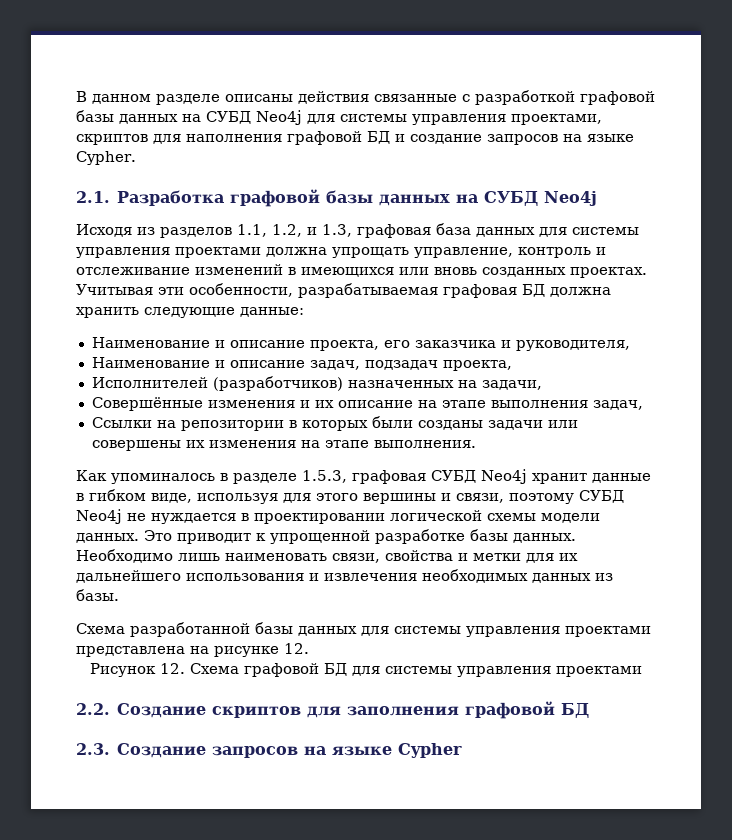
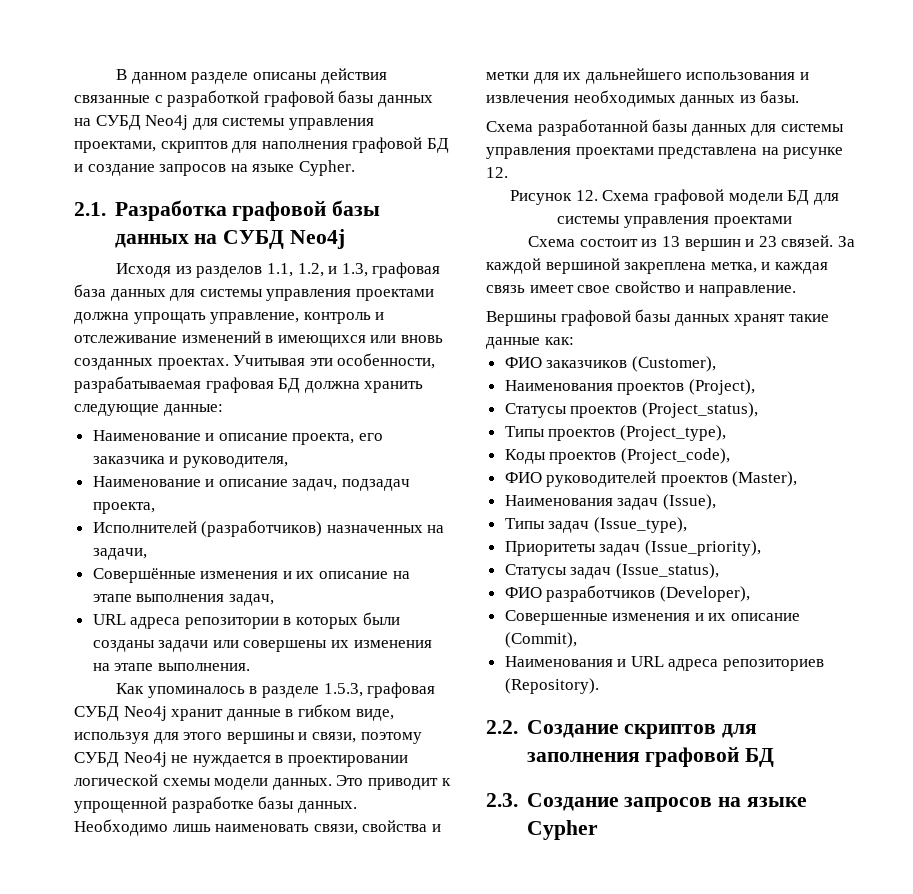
- Ссылки на репозитории в которых были созданы задачи или совершены их изменения на этапе выполнения.
+ URL адреса репозитории в которых были созданы задачи или совершены их изменения на этапе выполнения.
- Рисунок 12. Схема графовой БД для системы управления проектами
+ Рисунок 12. Схема графовой модели БД для системы управления проектами
+ Схема состоит из 13 вершин и 23 связей. За каждой вершиной закреплена метка, и каждая связь имеет свое свойство и направление.
+ Вершины графовой базы данных хранят такие данные как:
+ ФИО заказчиков (Customer),
+ Наименования проектов (Project),
+ Статусы проектов (Project_status),
+ Типы проектов (Project_type),
+ Коды проектов (Project_code),
+ ФИО руководителей проектов (Master),
+ Наименования задач (Issue),
+ Типы задач (Issue_type),
+ Приоритеты задач (Issue_priority),
+ Статусы задач (Issue_status),
+ ФИО разработчиков (Developer),
+ Совершенные изменения и их описание (Commit),
+ Наименования и URL адреса репозиториев (Repository).

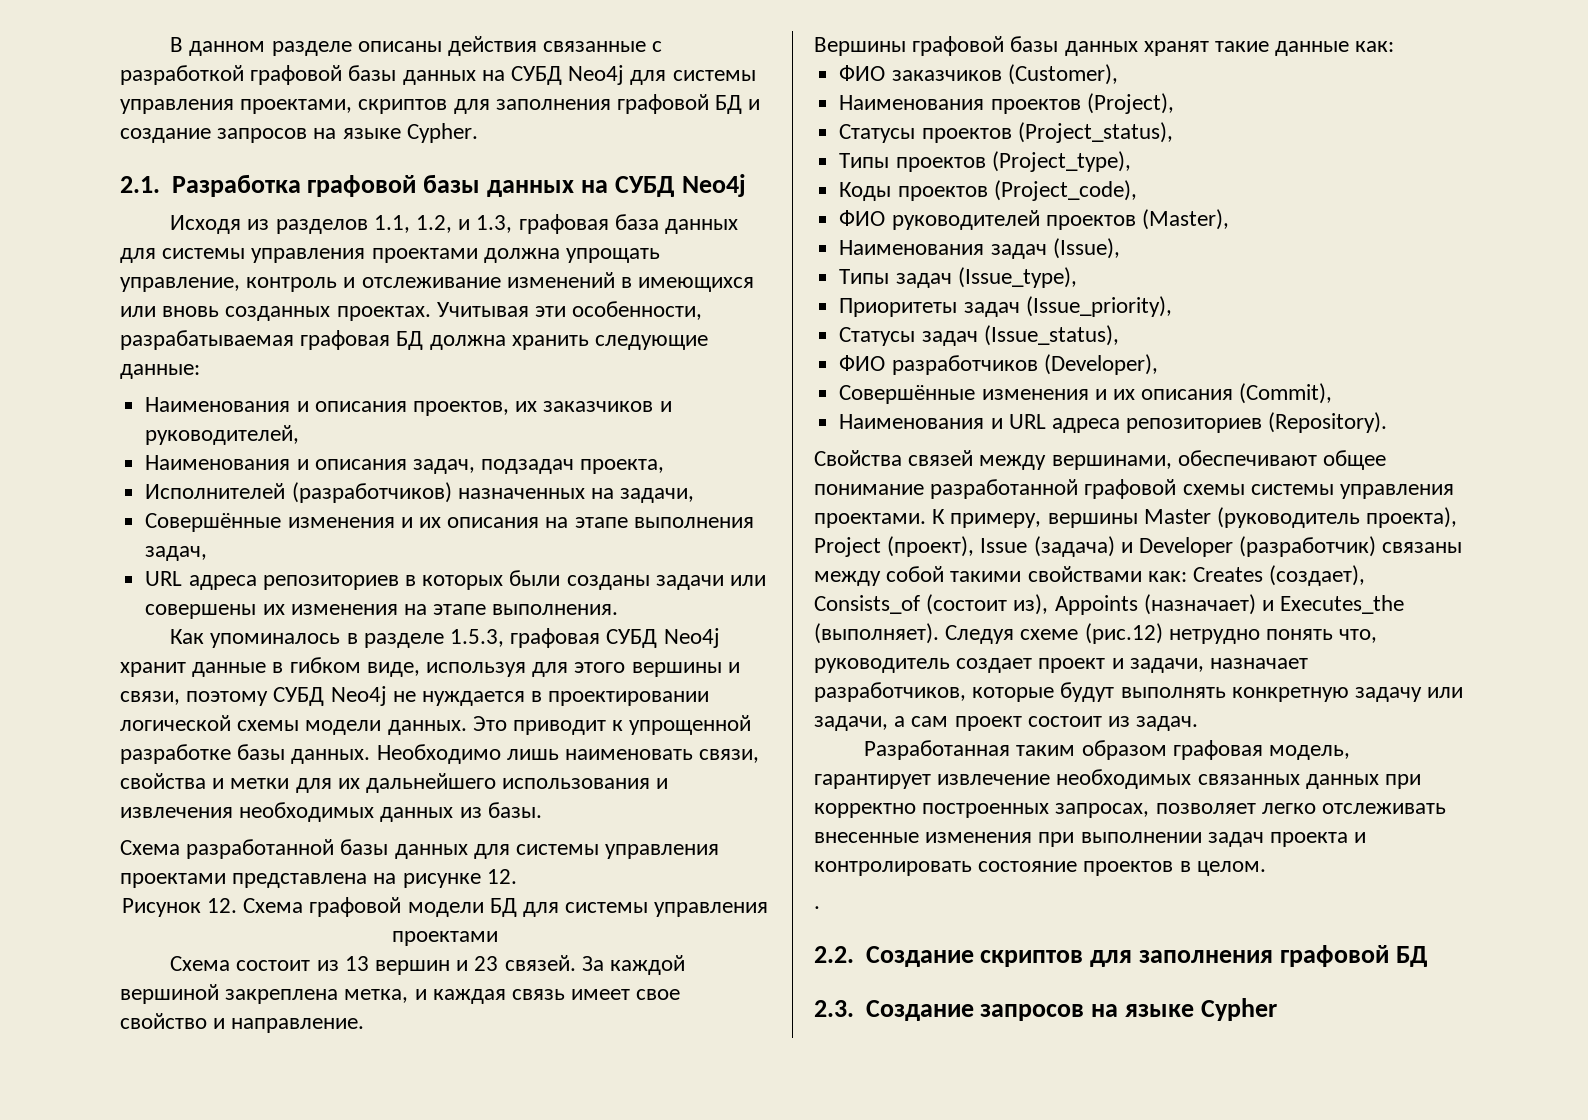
- В данном разделе описаны действия связанные с разработкой графовой базы данных на СУБД Neo4j для системы управления проектами, скриптов для наполнения графовой БД и создание запросов на языке Cypher.
+ В данном разделе описаны действия связанные с разработкой графовой базы данных на СУБД Neo4j для системы управления проектами, скриптов для заполнения графовой БД и создание запросов на языке Cypher.
- Наименование и описание проекта, его заказчика и руководителя,
- Наименование и описание задач, подзадач проекта,
+ Наименования и описания проектов, их заказчиков и руководителей,
+ Наименования и описания задач, подзадач проекта,
- Совершённые изменения и их описание на этапе выполнения задач,
+ Совершённые изменения и их описания на этапе выполнения задач,
- URL адреса репозитории в которых были созданы задачи или совершены их изменения на этапе выполнения.
+ URL адреса репозиториев в которых были созданы задачи или совершены их изменения на этапе выполнения.
- Совершенные изменения и их описание (Commit),
+ Совершённые изменения и их описания (Commit),
+ Свойства связей между вершинами, обеспечивают общее понимание разработанной графовой схемы системы управления проектами. К примеру, вершины Master (руководитель проекта), Project (проект), Issue (задача) и Developer (разработчик) связаны между собой такими свойствами как: Creates (создает), Consists_of (состоит из), Appoints (назначает) и Executes_the (выполняет). Следуя схеме (рис.12) нетрудно понять что, руководитель создает проект и задачи, назначает разработчиков, которые будут выполнять конкретную задачу или задачи, а сам проект состоит из задач.
+ Разработанная таким образом графовая модель, гарантирует извлечение необходимых связанных данных при корректно построенных запросах, позволяет легко отслеживать внесенные изменения при выполнении задач проекта и контролировать состояние проектов в целом.
+ .

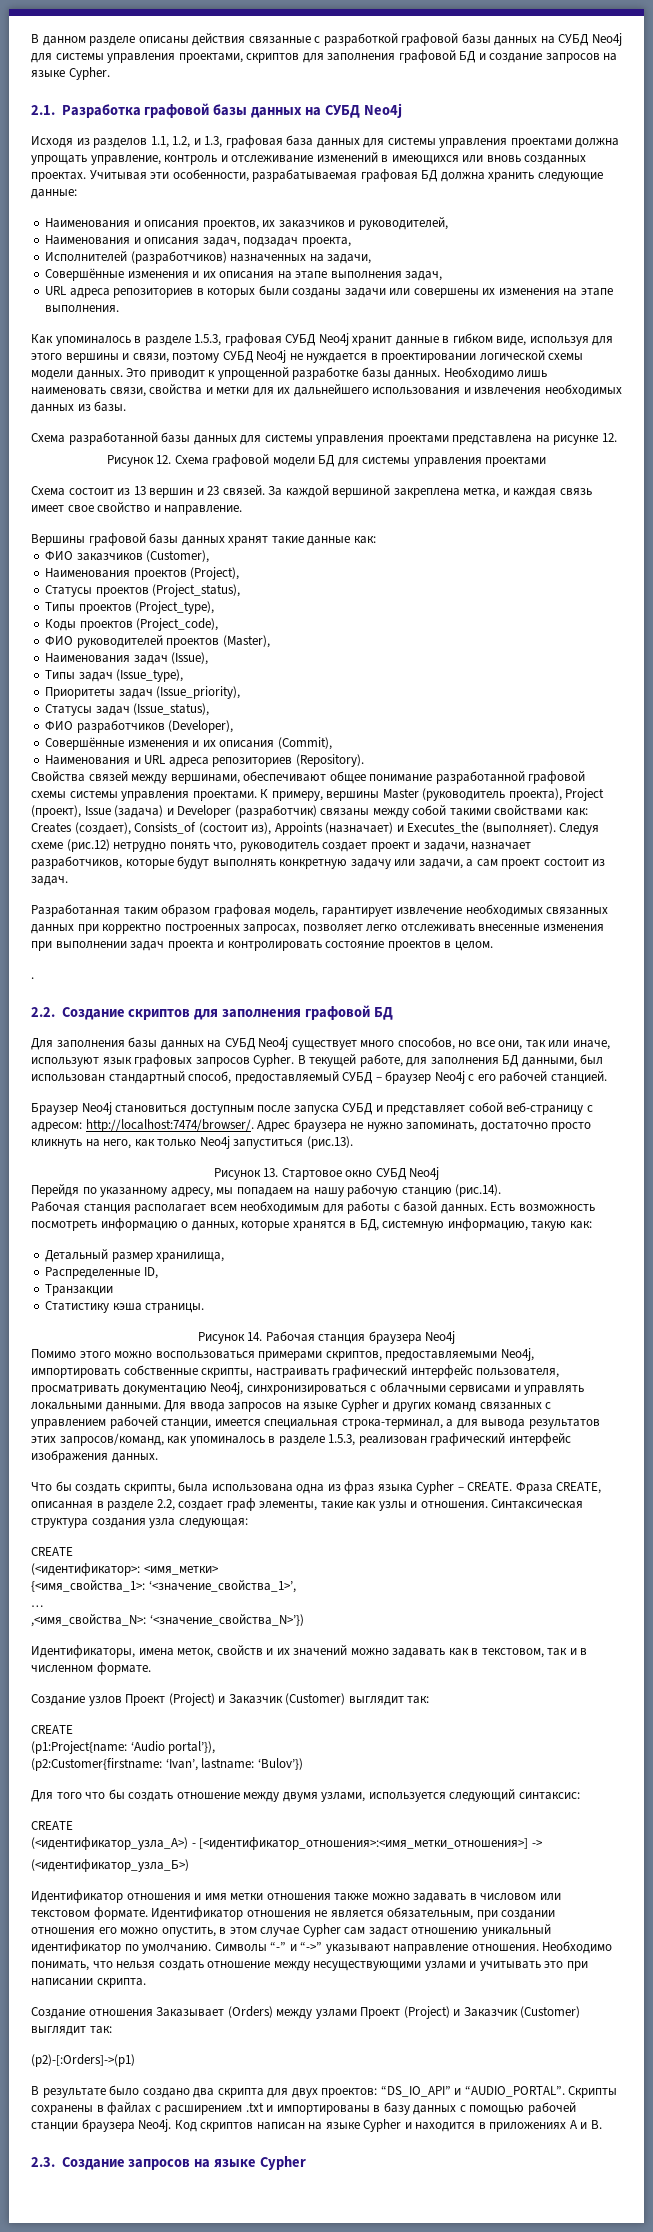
+ Для заполнения базы данных на СУБД Neo4j существует много способов, но все они, так или иначе, используют язык графовых запросов Cypher. В текущей работе, для заполнения БД данными, был использован стандартный способ, предоставляемый СУБД – браузер Neo4j с его рабочей станцией.
+ Браузер Neo4j становиться доступным после запуска СУБД и представляет собой веб-страницу с адресом: http://localhost:7474/browser/. Адрес браузера не нужно запоминать, достаточно просто кликнуть на него, как только Neo4j запуститься (рис.13).
+ Рисунок 13. Стартовое окно СУБД Neo4j
+ Перейдя по указанному адресу, мы попадаем на нашу рабочую станцию (рис.14).
+ Рабочая станция располагает всем необходимым для работы с базой данных. Есть возможность посмотреть информацию о данных, которые хранятся в БД, системную информацию, такую как:
+ Детальный размер хранилища,
+ Распределенные ID,
+ Транзакции
+ Статистику кэша страницы.
+ Рисунок 14. Рабочая станция браузера Neo4j
+ Помимо этого можно воспользоваться примерами скриптов, предоставляемыми Neo4j, импортировать собственные скрипты, настраивать графический интерфейс пользователя, просматривать документацию Neo4j, синхронизироваться с облачными сервисами и управлять локальными данными. Для ввода запросов на языке Cypher и других команд связанных с управлением рабочей станции, имеется специальная строка-терминал, а для вывода результатов этих запросов/команд, как упоминалось в разделе 1.5.3, реализован графический интерфейс изображения данных.
+ Что бы создать скрипты, была использована одна из фраз языка Cypher – CREATE. Фраза CREATE, описанная в разделе 2.2, создает граф элементы, такие как узлы и отношения. Синтаксическая структура создания узла следующая:
+ CREATE
+ (<идентификатор>: <имя_метки>
+ {<имя_свойства_1>: ‘<значение_свойства_1>’,
+ …
+ ,<имя_свойства_N>: ‘<значение_свойства_N>’})
+ Идентификаторы, имена меток, свойств и их значений можно задавать как в текстовом, так и в численном формате.
+ Создание узлов Проект (Project) и Заказчик (Customer) выглядит так:
+ CREATE
+ (p1:Project{name: ‘Audio portal’}),
+ (p2:Customer{firstname: ‘Ivan’, lastname: ‘Bulov’})
+ Для того что бы создать отношение между двумя узлами, используется следующий синтаксис:
+ CREATE
+ (<идентификатор_узла_A>) - [<идентификатор_отношения>:<имя_метки_отношения>] ->
+ (<идентификатор_узла_Б>)
+ Идентификатор отношения и имя метки отношения также можно задавать в числовом или текстовом формате. Идентификатор отношения не является обязательным, при создании отношения его можно опустить, в этом случае Cypher сам задаст отношению уникальный идентификатор по умолчанию. Символы “-” и “->” указывают направление отношения. Необходимо понимать, что нельзя создать отношение между несуществующими узлами и учитывать это при написании скрипта.
+ Создание отношения Заказывает (Orders) между узлами Проект (Project) и Заказчик (Customer) выглядит так:
+ (p2)-[:Orders]->(p1)
+ В результате было создано два скрипта для двух проектов: “DS_IO_API” и “AUDIO_PORTAL”. Скрипты сохранены в файлах с расширением .txt и импортированы в базу данных с помощью рабочей станции браузера Neo4j. Код скриптов написан на языке Cypher и находится в приложениях A и B.

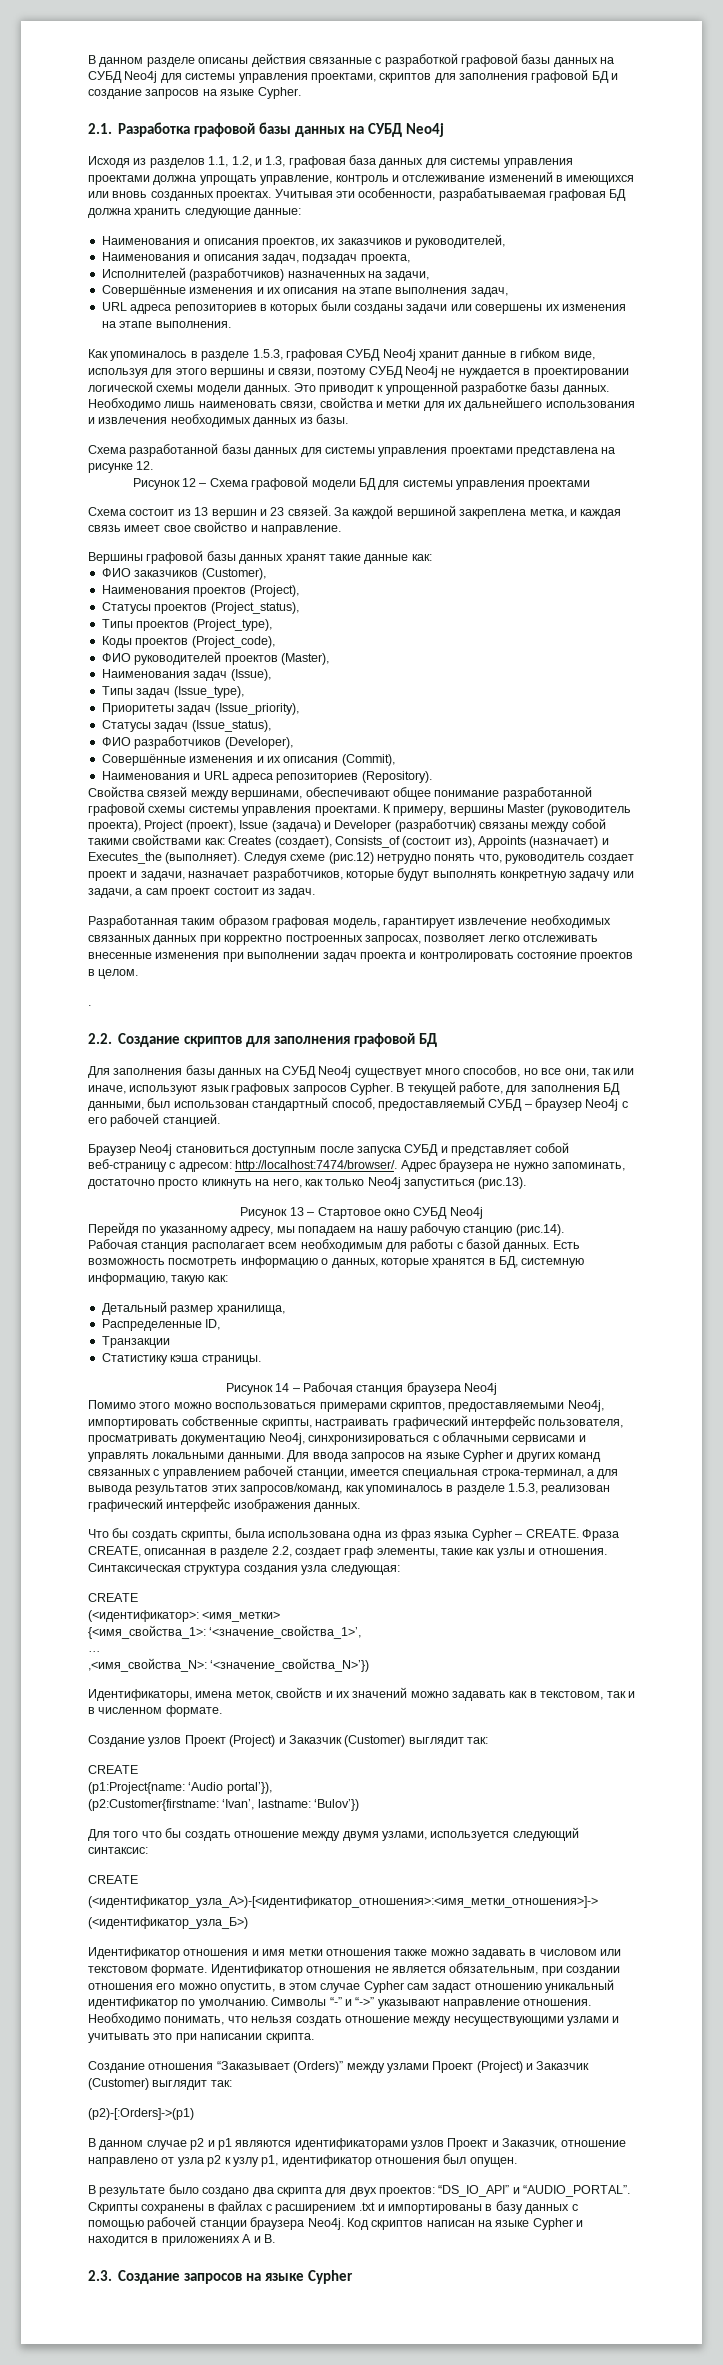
- Рисунок 12. Схема графовой модели БД для системы управления проектами
+ Рисунок 12 – Схема графовой модели БД для системы управления проектами
- Рисунок 13. Стартовое окно СУБД Neo4j
+ Рисунок 13 – Стартовое окно СУБД Neo4j
- Рисунок 14. Рабочая станция браузера Neo4j
+ Рисунок 14 – Рабочая станция браузера Neo4j
- (<идентификатор_узла_A>) - [<идентификатор_отношения>:<имя_метки_отношения>] ->
+ (<идентификатор_узла_A>)-[<идентификатор_отношения>:<имя_метки_отношения>]->
- Создание отношения Заказывает (Orders) между узлами Проект (Project) и Заказчик (Customer) выглядит так:
+ Создание отношения “Заказывает (Orders)” между узлами Проект (Project) и Заказчик (Customer) выглядит так:
+ В данном случае p2 и p1 являются идентификаторами узлов Проект и Заказчик, отношение направлено от узла p2 к узлу p1, идентификатор отношения был опущен.

